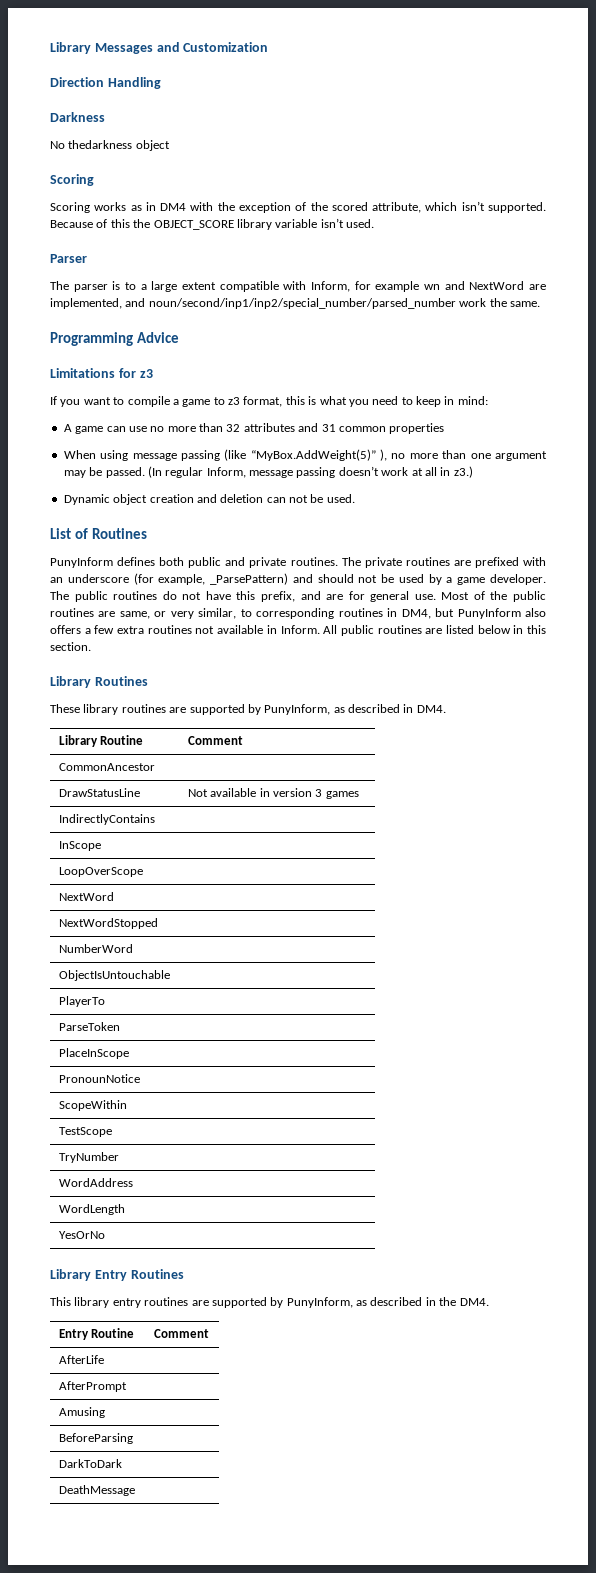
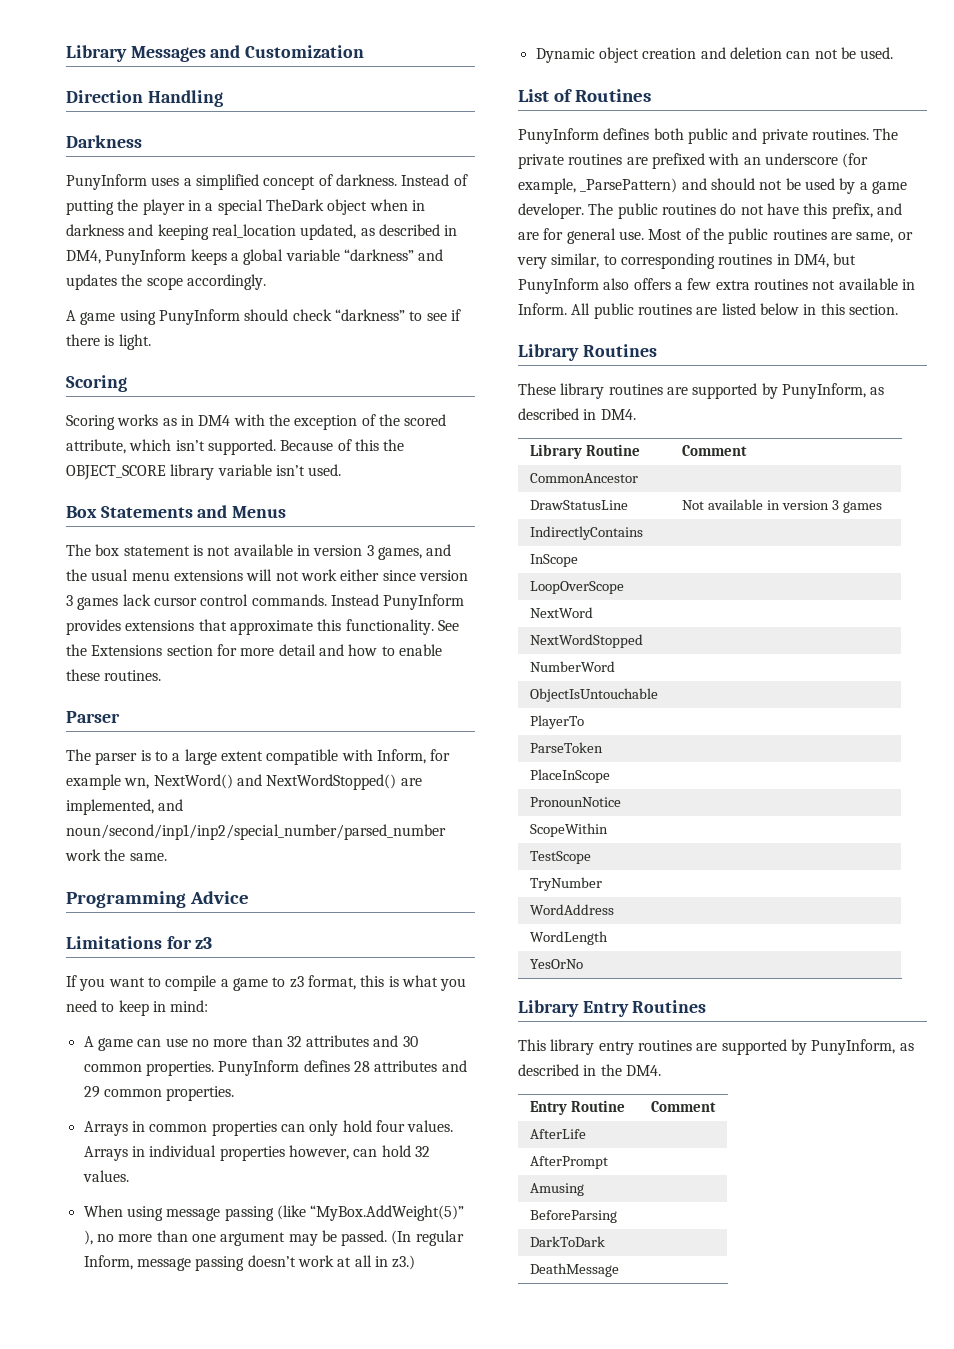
- No thedarkness object
+ PunyInform uses a simplified concept of darkness. Instead of putting the player in a special TheDark object when in darkness and keeping real_location updated, as described in DM4, PunyInform keeps a global variable “darkness” and updates the scope accordingly.
+ A game using PunyInform should check “darkness” to see if there is light.
+ Box Statements and Menus
+ The box statement is not available in version 3 games, and the usual menu extensions will not work either since version 3 games lack cursor control commands. Instead PunyInform provides extensions that approximate this functionality. See the Extensions section for more detail and how to enable these routines.
- The parser is to a large extent compatible with Inform, for example wn and NextWord are implemented, and noun/second/inp1/inp2/special_number/parsed_number work the same.
+ The parser is to a large extent compatible with Inform, for example wn, NextWord() and NextWordStopped() are implemented, and noun/second/inp1/inp2/special_number/parsed_number work the same.
- A game can use no more than 32 attributes and 31 common properties
+ A game can use no more than 32 attributes and 30 common properties. PunyInform defines 28 attributes and 29 common properties.
+ Arrays in common properties can only hold four values. Arrays in individual properties however, can hold 32 values.

